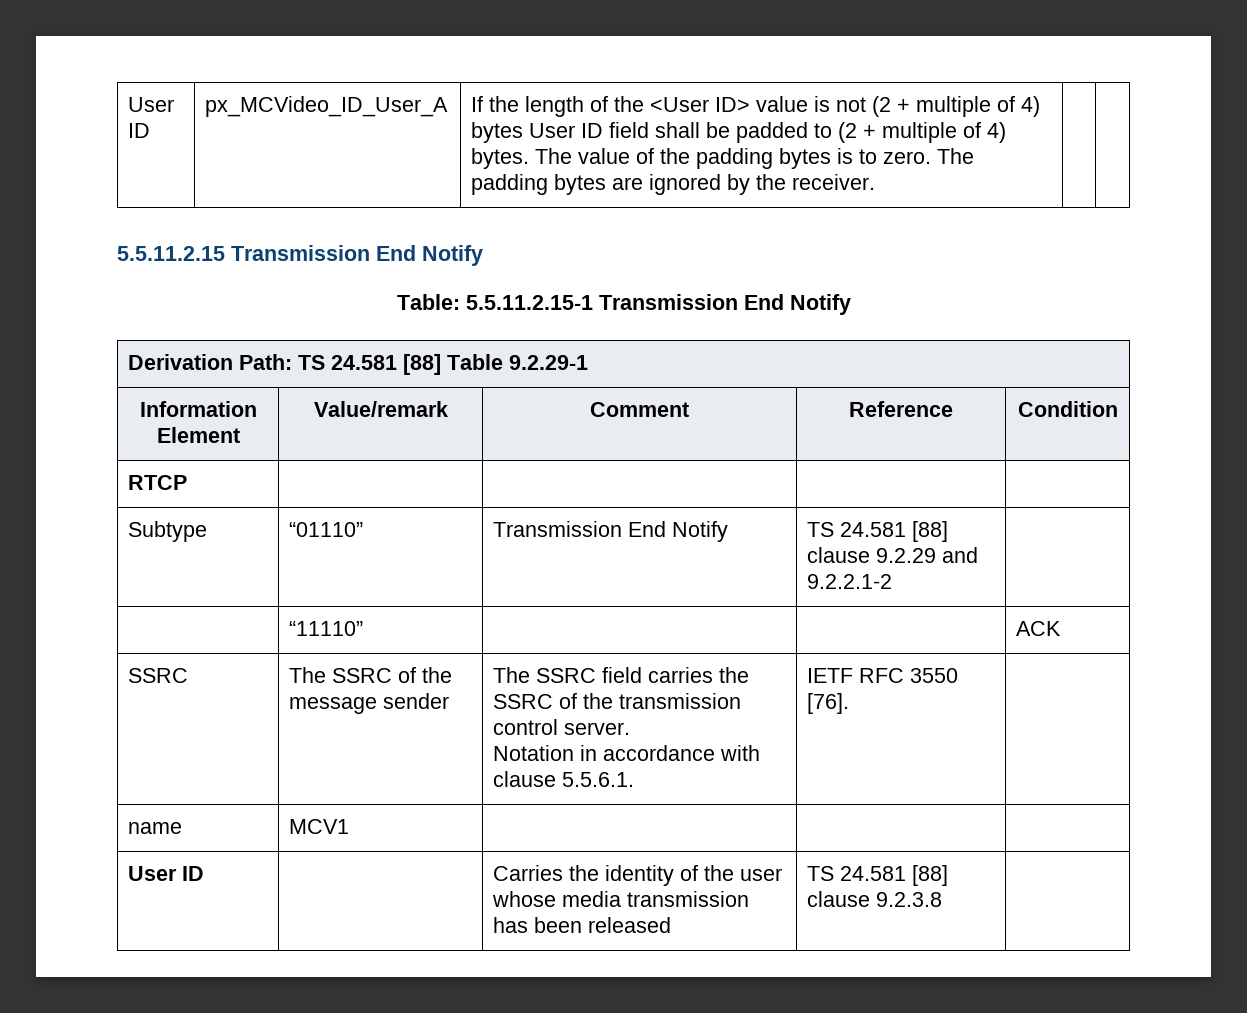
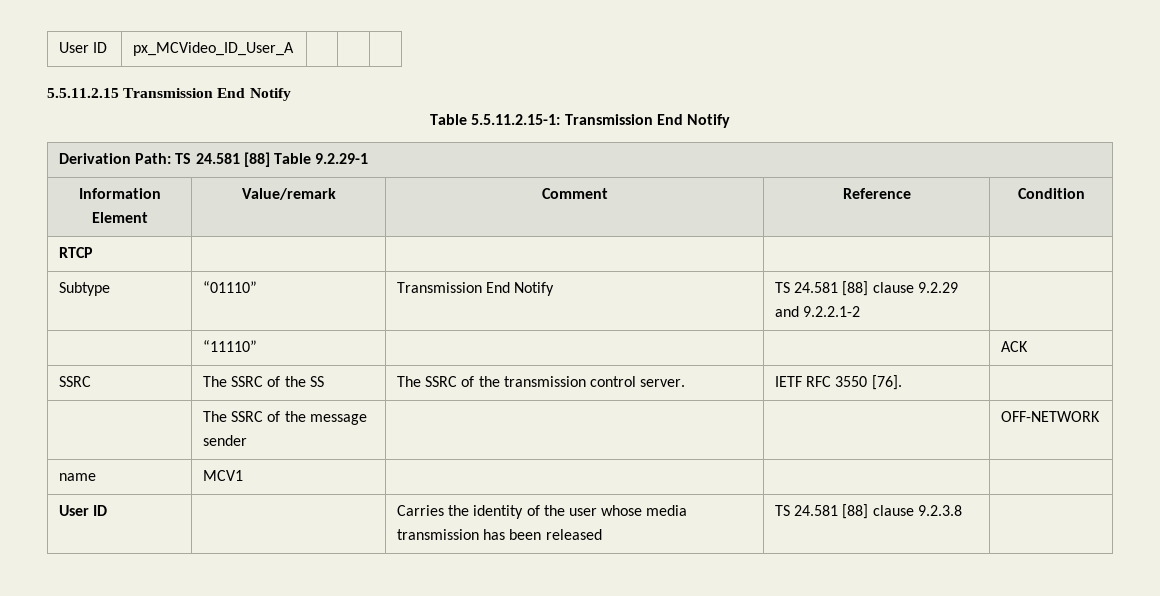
- If the length of the <User ID> value is not (2 + multiple of 4) bytes User ID field shall be padded to (2 + multiple of 4) bytes. The value of the padding bytes is to zero. The padding bytes are ignored by the receiver.
- Table: 5.5.11.2.15-1 Transmission End Notify
+ Table 5.5.11.2.15-1: Transmission End Notify
- SSRC | The SSRC of the message sender | The SSRC field carries the SSRC of the transmission control server.
- Notation in accordance with clause 5.5.6.1. | IETF RFC 3550 [76]. |
+ SSRC | The SSRC of the SS | The SSRC of the transmission control server. | IETF RFC 3550 [76]. |
+ | The SSRC of the message sender | | | OFF-NETWORK

